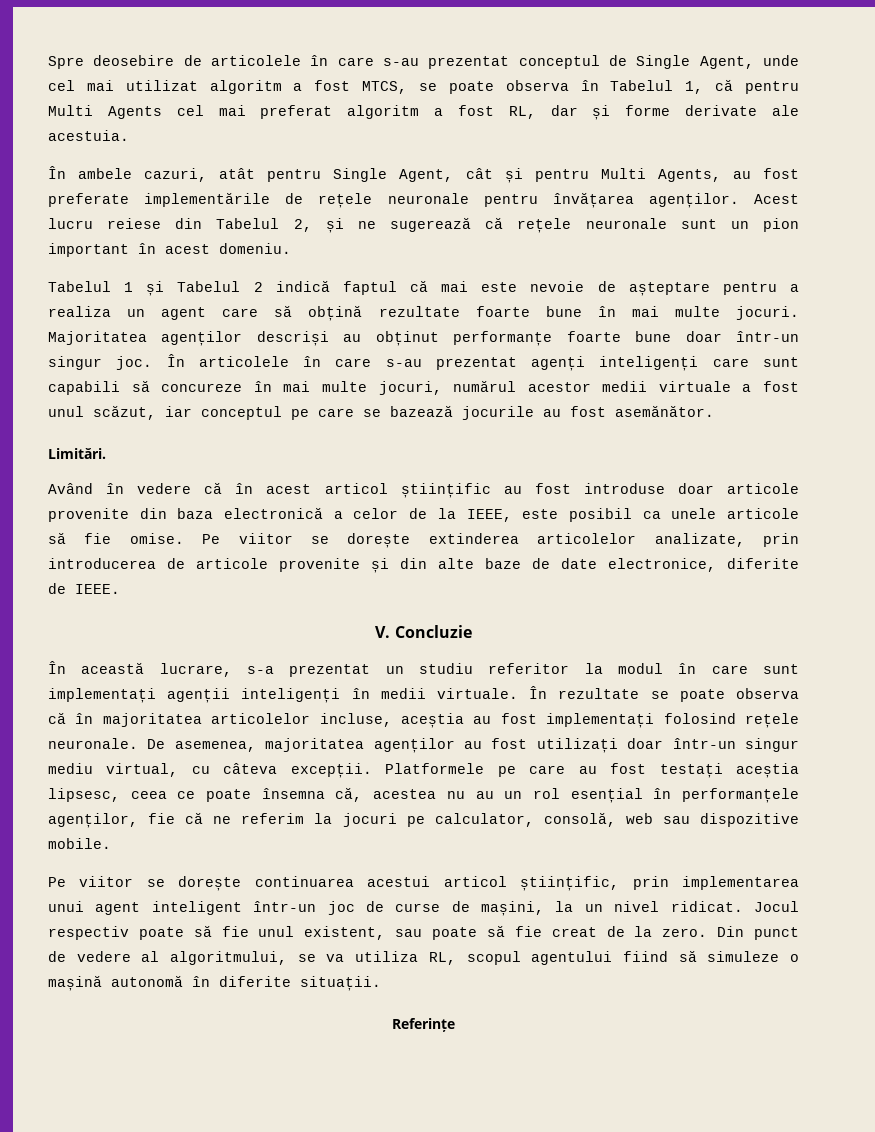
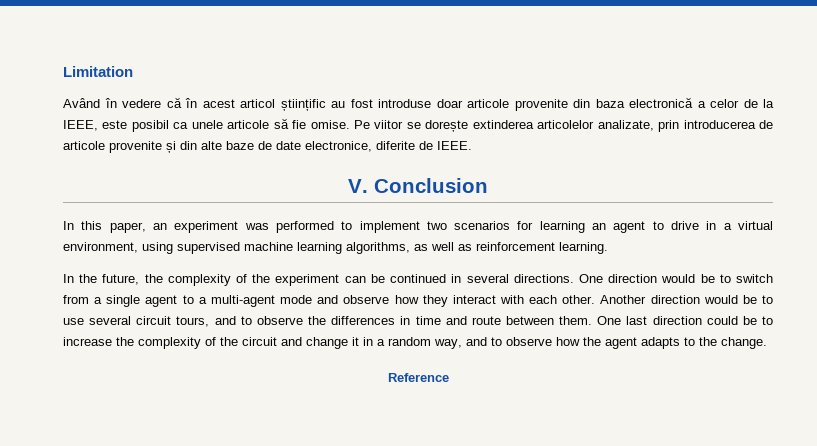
- Spre deosebire de articolele în care s-au prezentat conceptul de Single Agent, unde cel mai utilizat algoritm a fost MTCS, se poate observa în Tabelul 1, că pentru Multi Agents cel mai preferat algoritm a fost RL, dar și forme derivate ale acestuia.
- În ambele cazuri, atât pentru Single Agent, cât și pentru Multi Agents, au fost preferate implementările de rețele neuronale pentru învățarea agenților. Acest lucru reiese din Tabelul 2, și ne sugerează că rețele neuronale sunt un pion important în acest domeniu.
- Tabelul 1 și Tabelul 2 indică faptul că mai este nevoie de așteptare pentru a realiza un agent care să obțină rezultate foarte bune în mai multe jocuri. Majoritatea agenților descriși au obținut performanțe foarte bune doar într-un singur joc. În articolele în care s-au prezentat agenți inteligenți care sunt capabili să concureze în mai multe jocuri, numărul acestor medii virtuale a fost unul scăzut, iar conceptul pe care se bazează jocurile au fost asemănător.
- Limitări.
+ Limitation
- V. Concluzie
- În această lucrare, s-a prezentat un studiu referitor la modul în care sunt implementați agenții inteligenți în medii virtuale. În rezultate se poate observa că în majoritatea articolelor incluse, aceștia au fost implementați folosind rețele neuronale. De asemenea, majoritatea agenților au fost utilizați doar într-un singur mediu virtual, cu câteva excepții. Platformele pe care au fost testați aceștia lipsesc, ceea ce poate însemna că, acestea nu au un rol esențial în performanțele agenților, fie că ne referim la jocuri pe calculator, consolă, web sau dispozitive mobile.
- Pe viitor se dorește continuarea acestui articol științific, prin implementarea unui agent inteligent într-un joc de curse de mașini, la un nivel ridicat. Jocul respectiv poate să fie unul existent, sau poate să fie creat de la zero. Din punct de vedere al algoritmului, se va utiliza RL, scopul agentului fiind să simuleze o mașină autonomă în diferite situații.
- Referințe
+ V. Conclusion
+ In this paper, an experiment was performed to implement two scenarios for learning an agent to drive in a virtual environment, using supervised machine learning algorithms, as well as reinforcement learning.
+ In the future, the complexity of the experiment can be continued in several directions. One direction would be to switch from a single agent to a multi-agent mode and observe how they interact with each other. Another direction would be to use several circuit tours, and to observe the differences in time and route between them. One last direction could be to increase the complexity of the circuit and change it in a random way, and to observe how the agent adapts to the change.
+ Reference

